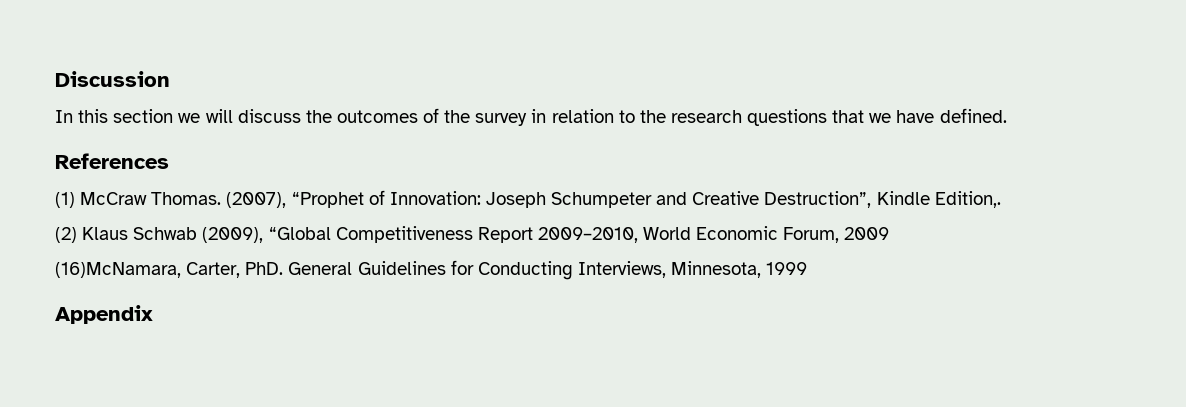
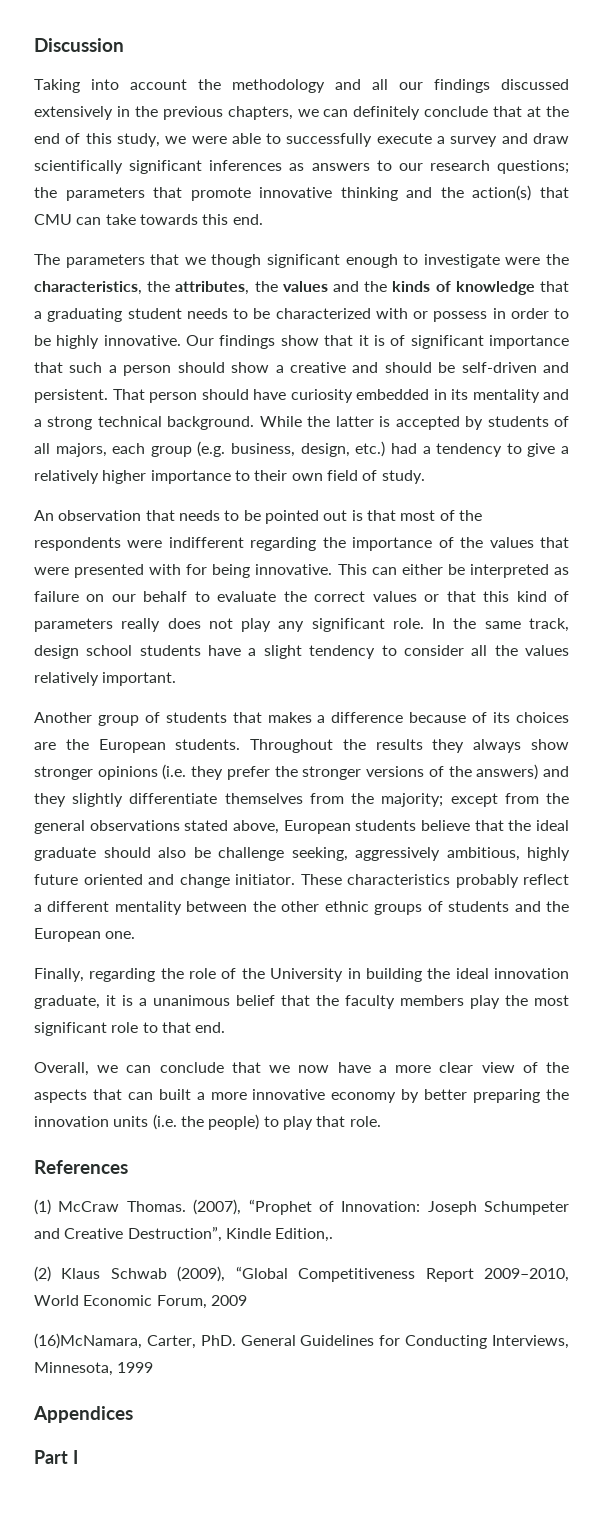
- In this section we will discuss the outcomes of the survey in relation to the research questions that we have defined.
+ Taking into account the methodology and all our findings discussed extensively in the previous chapters, we can definitely conclude that at the end of this study, we were able to successfully execute a survey and draw scientifically significant inferences as answers to our research questions; the parameters that promote innovative thinking and the action(s) that CMU can take towards this end.
+ The parameters that we though significant enough to investigate were the characteristics, the attributes, the values and the kinds of knowledge that a graduating student needs to be characterized with or possess in order to be highly innovative. Our findings show that it is of significant importance that such a person should show a creative and should be self-driven and persistent. That person should have curiosity embedded in its mentality and a strong technical background. While the latter is accepted by students of all majors, each group (e.g. business, design, etc.) had a tendency to give a relatively higher importance to their own field of study.
+ An observation that needs to be pointed out is that most of the respondents were indifferent regarding the importance of the values that were presented with for being innovative. This can either be interpreted as failure on our behalf to evaluate the correct values or that this kind of parameters really does not play any significant role. In the same track, design school students have a slight tendency to consider all the values relatively important.
+ Another group of students that makes a difference because of its choices are the European students. Throughout the results they always show stronger opinions (i.e. they prefer the stronger versions of the answers) and they slightly differentiate themselves from the majority; except from the general observations stated above, European students believe that the ideal graduate should also be challenge seeking, aggressively ambitious, highly future oriented and change initiator. These characteristics probably reflect a different mentality between the other ethnic groups of students and the European one.
+ Finally, regarding the role of the University in building the ideal innovation graduate, it is a unanimous belief that the faculty members play the most significant role to that end.
+ Overall, we can conclude that we now have a more clear view of the aspects that can built a more innovative economy by better preparing the innovation units (i.e. the people) to play that role.
- Appendix
+ Appendices
+ Part I

